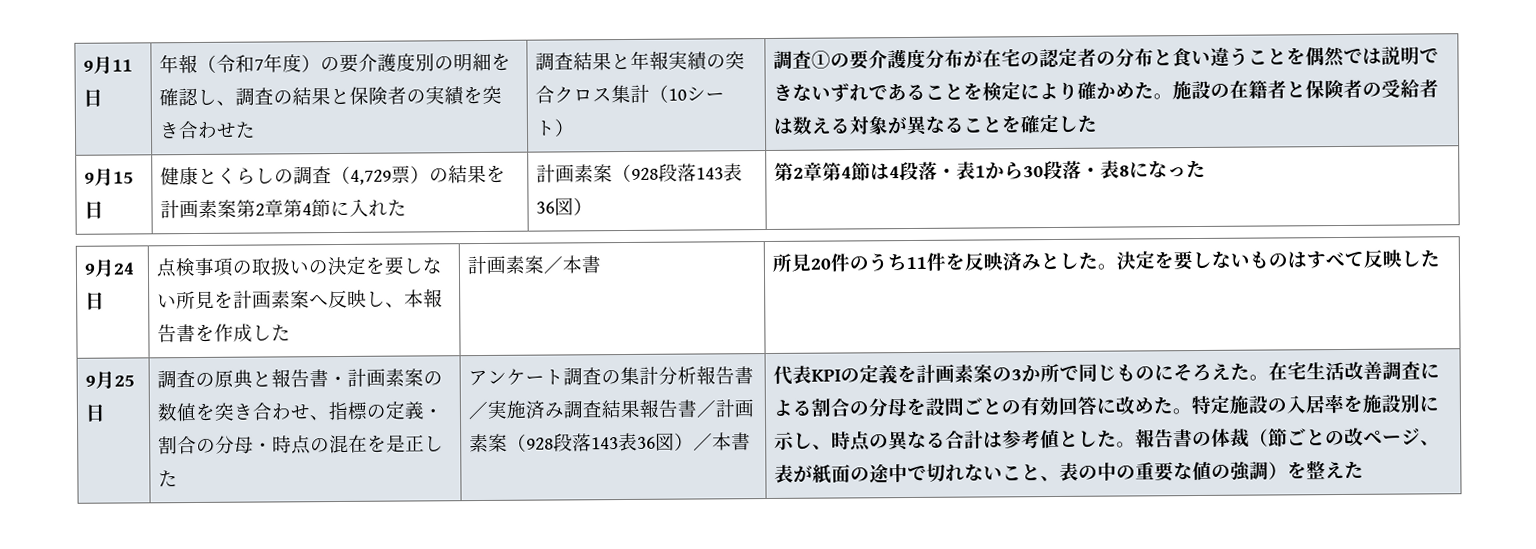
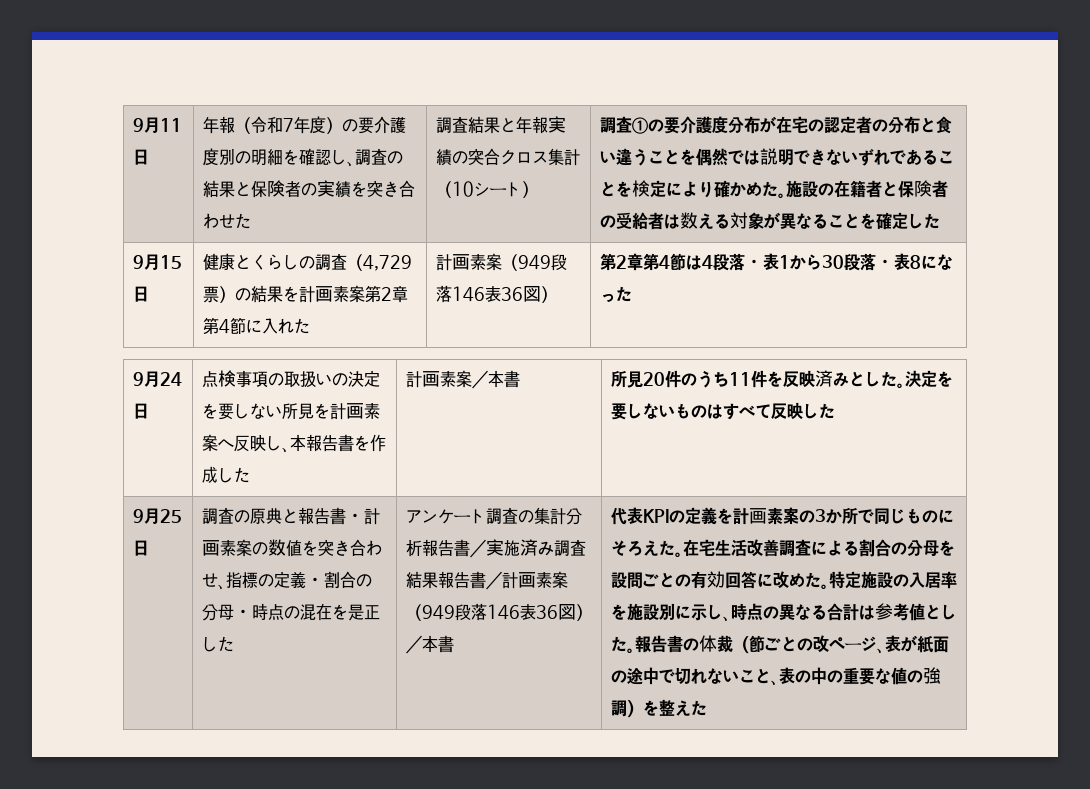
- 健康とくらしの調査（4,729票）の結果を計画素案第2章第4節に入れた | 計画素案（928段落143表36図）
+ 健康とくらしの調査（4,729票）の結果を計画素案第2章第4節に入れた | 計画素案（949段落146表36図）
- アンケート調査の集計分析報告書／実施済み調査結果報告書／計画素案（928段落143表36図）／本書
+ アンケート調査の集計分析報告書／実施済み調査結果報告書／計画素案（949段落146表36図）／本書

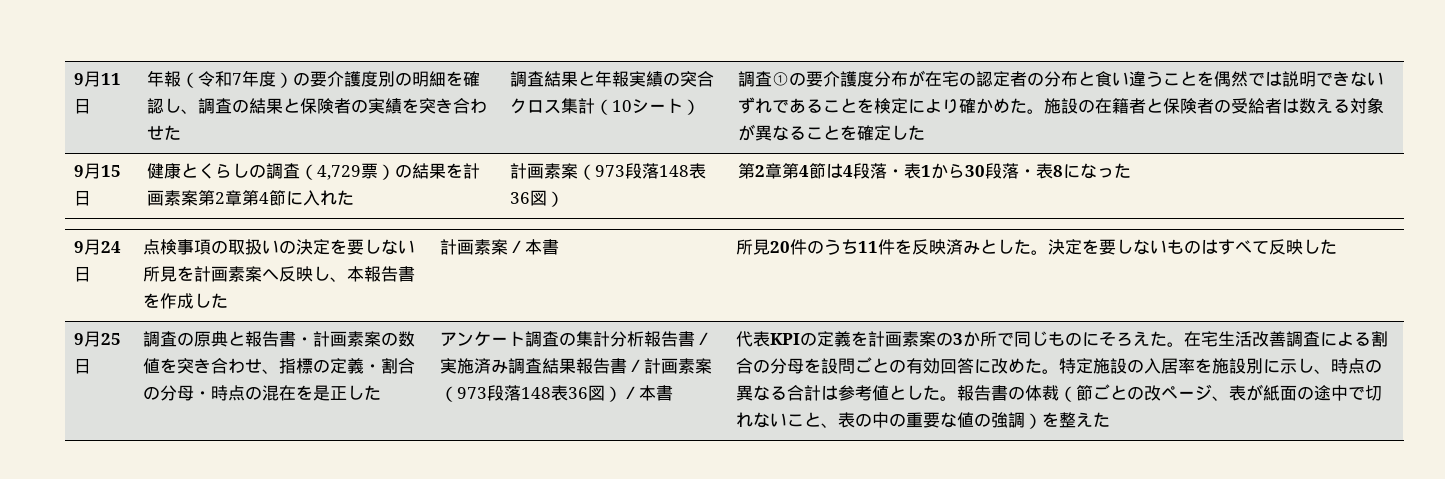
- 健康とくらしの調査（4,729票）の結果を計画素案第2章第4節に入れた | 計画素案（949段落146表36図）
+ 健康とくらしの調査（4,729票）の結果を計画素案第2章第4節に入れた | 計画素案（973段落148表36図）
- アンケート調査の集計分析報告書／実施済み調査結果報告書／計画素案（949段落146表36図）／本書
+ アンケート調査の集計分析報告書／実施済み調査結果報告書／計画素案（973段落148表36図）／本書

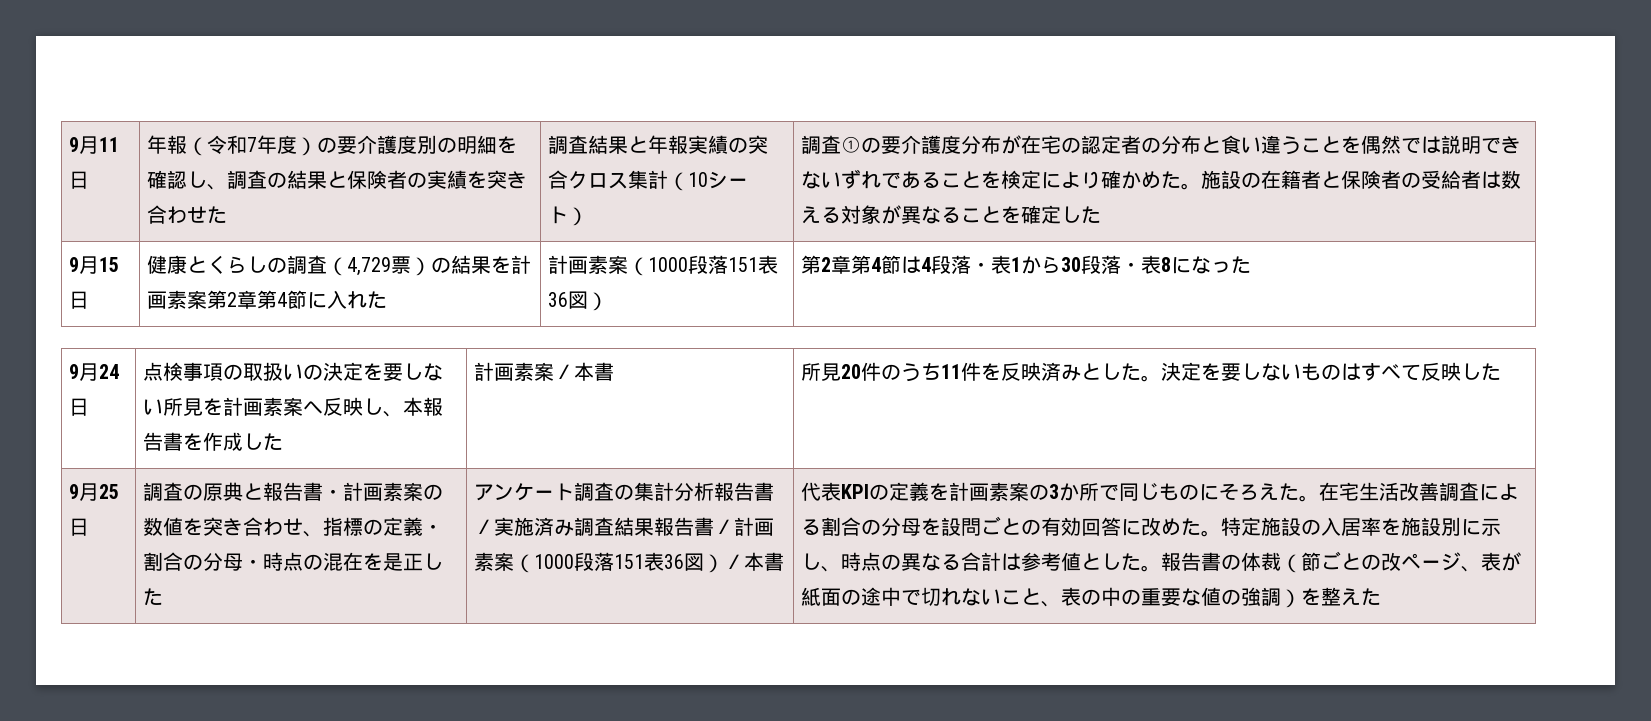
- 健康とくらしの調査（4,729票）の結果を計画素案第2章第4節に入れた | 計画素案（973段落148表36図）
+ 健康とくらしの調査（4,729票）の結果を計画素案第2章第4節に入れた | 計画素案（1000段落151表36図）
- アンケート調査の集計分析報告書／実施済み調査結果報告書／計画素案（973段落148表36図）／本書
+ アンケート調査の集計分析報告書／実施済み調査結果報告書／計画素案（1000段落151表36図）／本書

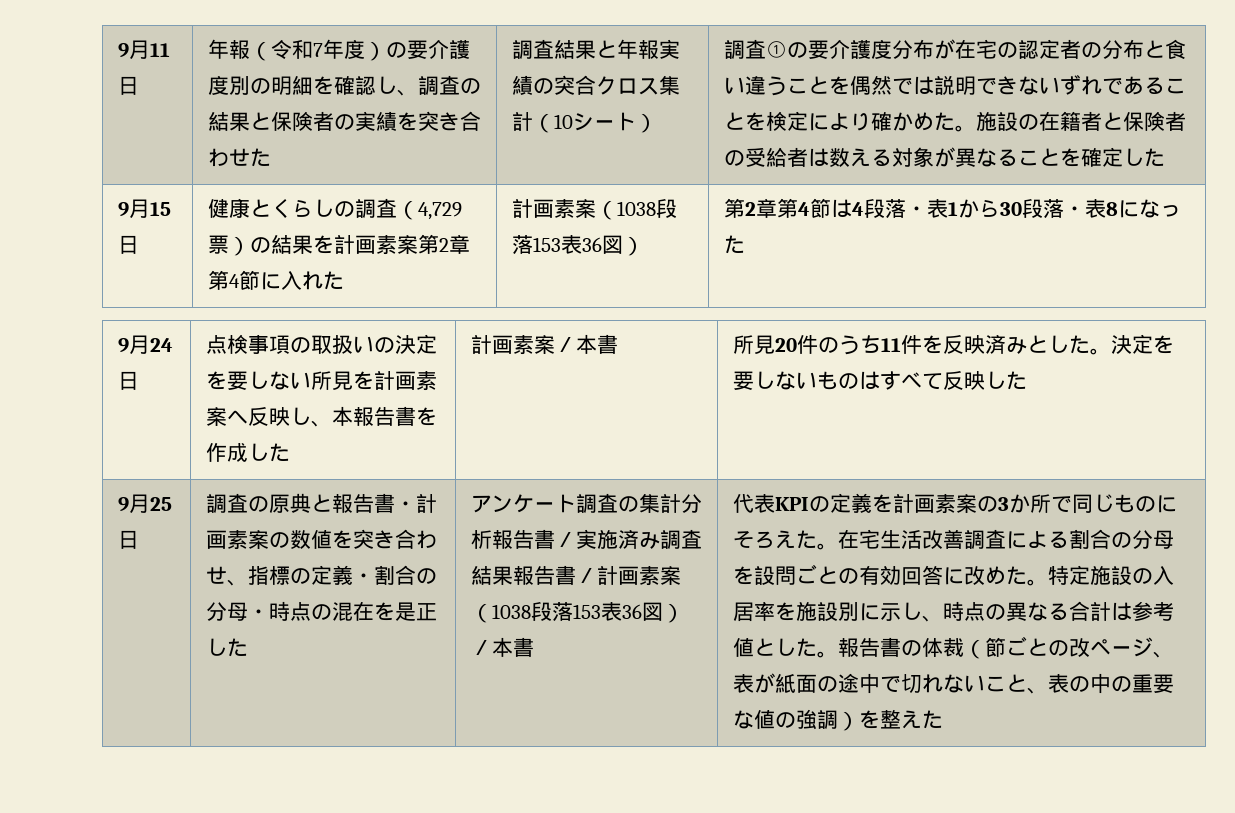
- 健康とくらしの調査（4,729票）の結果を計画素案第2章第4節に入れた | 計画素案（1000段落151表36図）
+ 健康とくらしの調査（4,729票）の結果を計画素案第2章第4節に入れた | 計画素案（1038段落153表36図）
- アンケート調査の集計分析報告書／実施済み調査結果報告書／計画素案（1000段落151表36図）／本書
+ アンケート調査の集計分析報告書／実施済み調査結果報告書／計画素案（1038段落153表36図）／本書

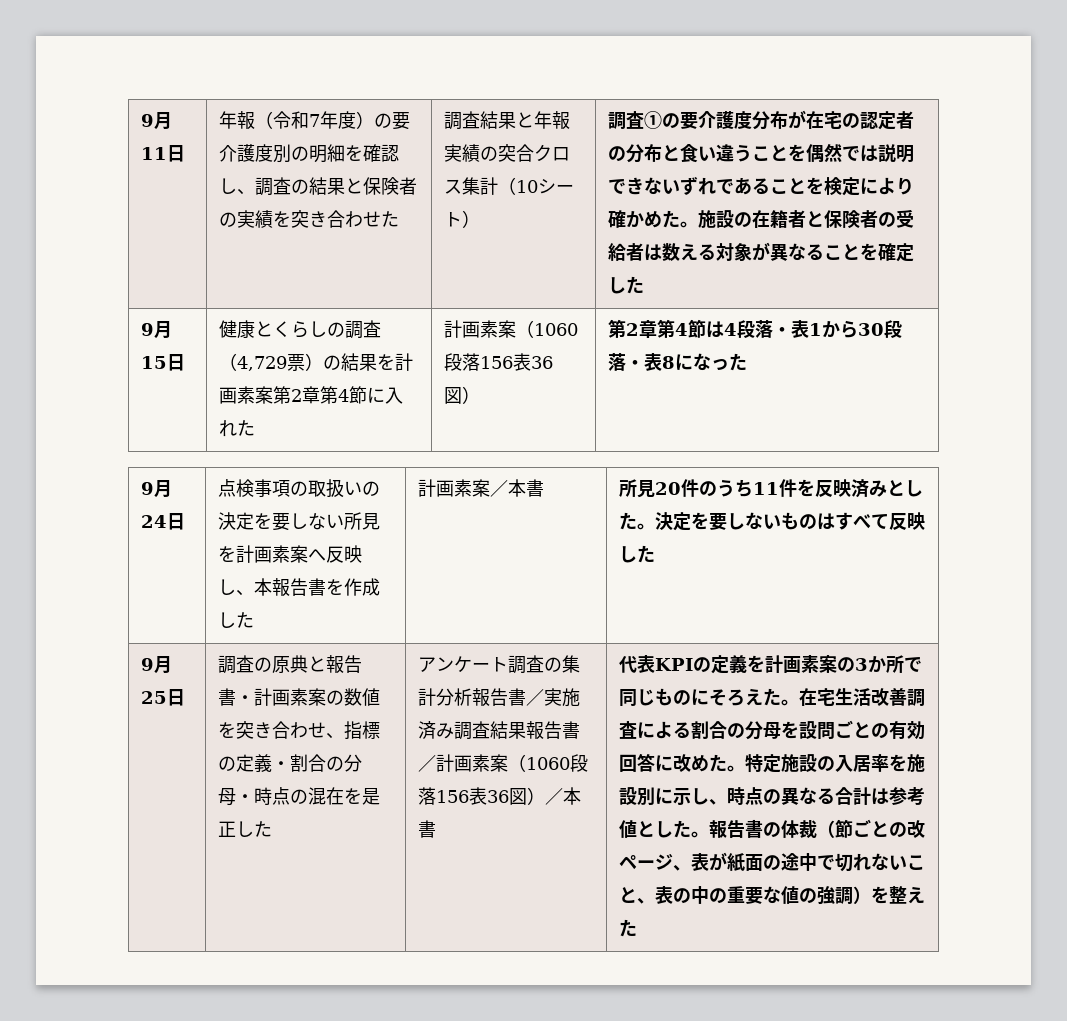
- 健康とくらしの調査（4,729票）の結果を計画素案第2章第4節に入れた | 計画素案（1038段落153表36図）
+ 健康とくらしの調査（4,729票）の結果を計画素案第2章第4節に入れた | 計画素案（1060段落156表36図）
- アンケート調査の集計分析報告書／実施済み調査結果報告書／計画素案（1038段落153表36図）／本書
+ アンケート調査の集計分析報告書／実施済み調査結果報告書／計画素案（1060段落156表36図）／本書

